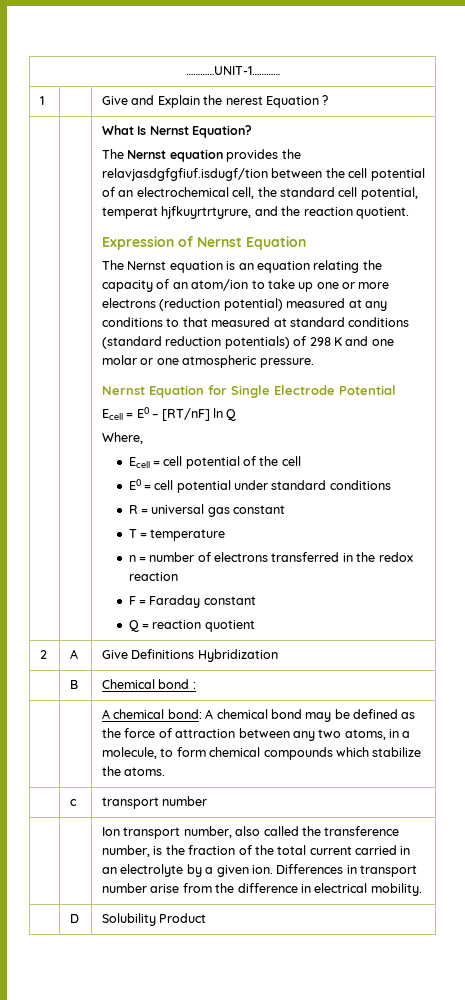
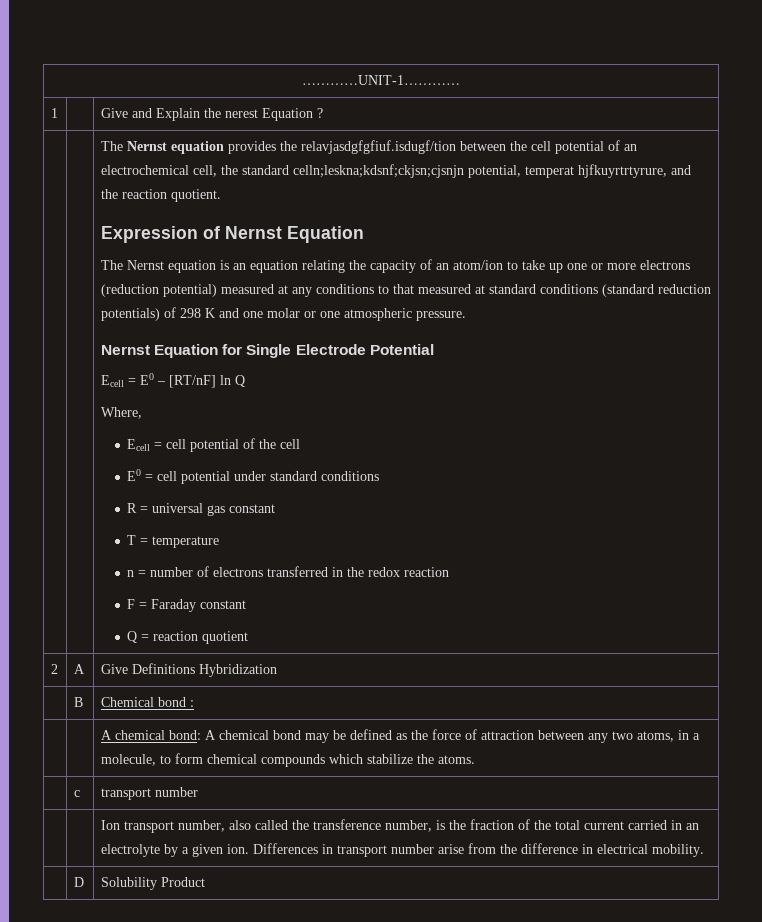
- What Is Nernst Equation?
- The Nernst equation provides the relavjasdgfgfiuf.isdugf/tion between the cell potential of an electrochemical cell, the standard cell potential, temperat hjfkuyrtrtyrure, and the reaction quotient.
+ The Nernst equation provides the relavjasdgfgfiuf.isdugf/tion between the cell potential of an electrochemical cell, the standard celln;leskna;kdsnf;ckjsn;cjsnjn potential, temperat hjfkuyrtrtyrure, and the reaction quotient.

